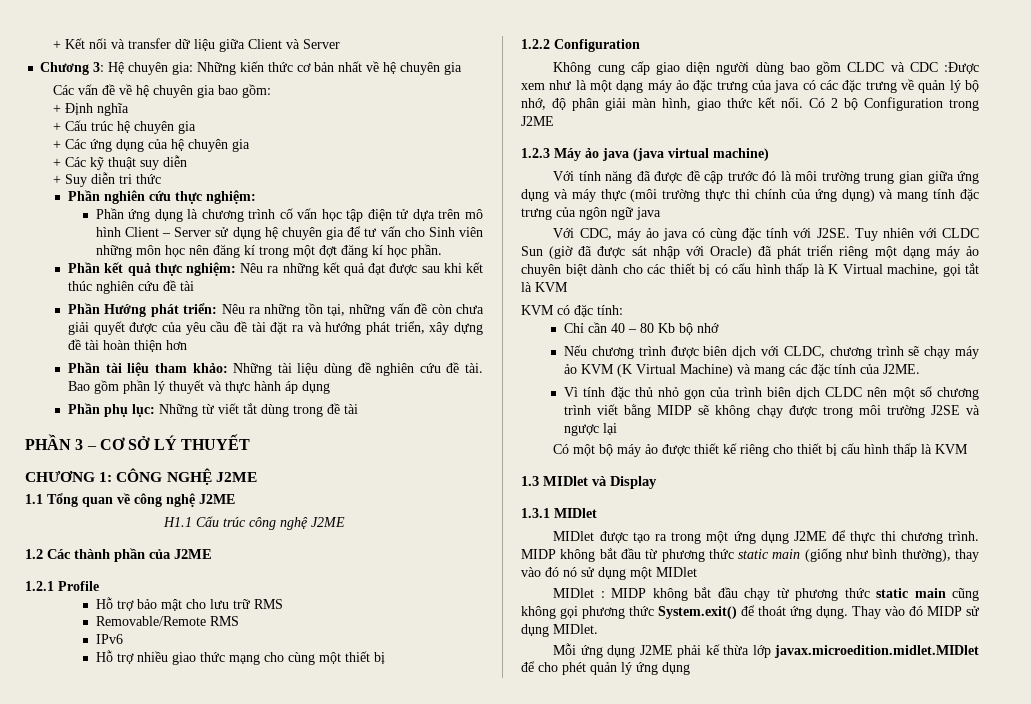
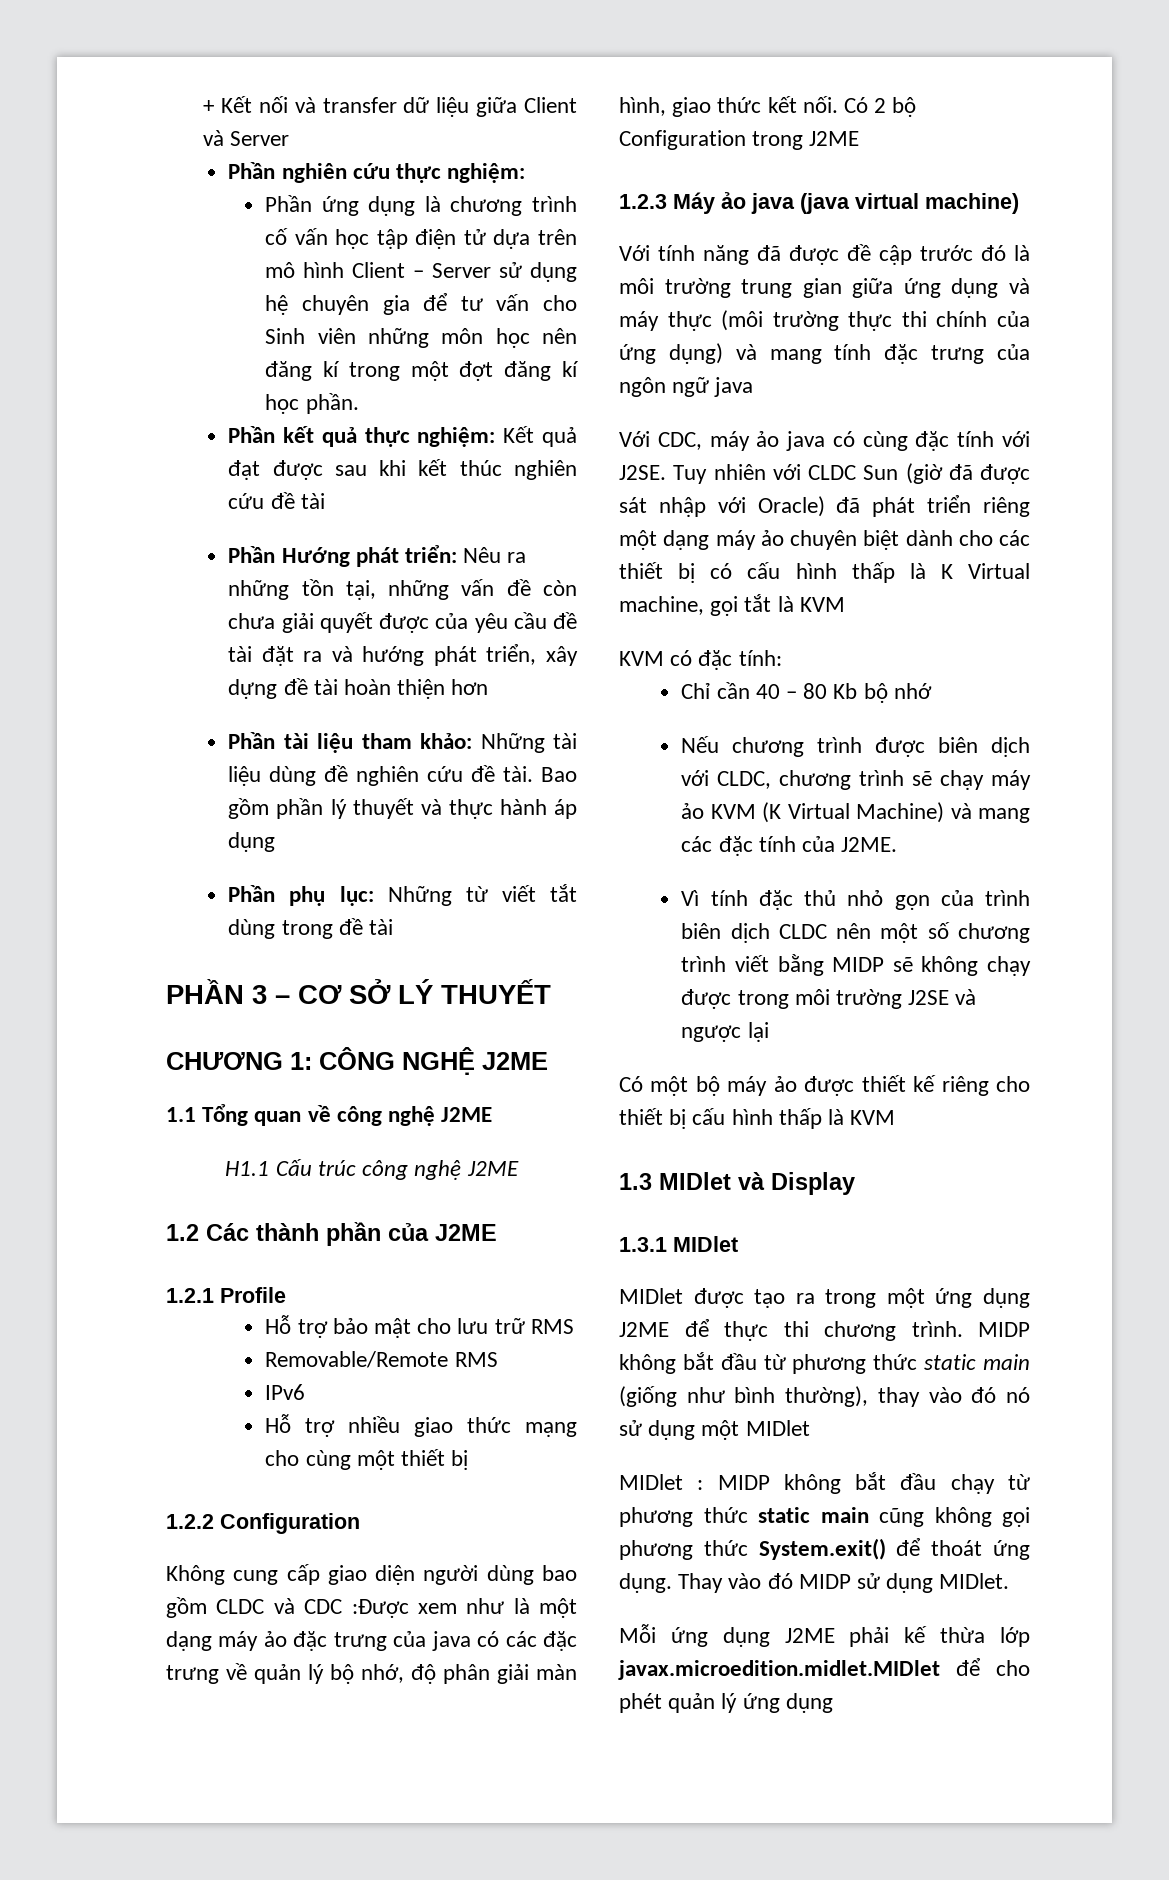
- Chương 3: Hệ chuyên gia: Những kiến thức cơ bản nhất về hệ chuyên gia
- Các vấn đề về hệ chuyên gia bao gồm:
- + Định nghĩa
- + Cấu trúc hệ chuyên gia
- + Các ứng dụng của hệ chuyên gia
- + Các kỹ thuật suy diễn
- + Suy diễn tri thức
- Phần kết quả thực nghiệm: Nêu ra những kết quả đạt được sau khi kết thúc nghiên cứu đề tài
+ Phần kết quả thực nghiệm: Kết quả đạt được sau khi kết thúc nghiên cứu đề tài

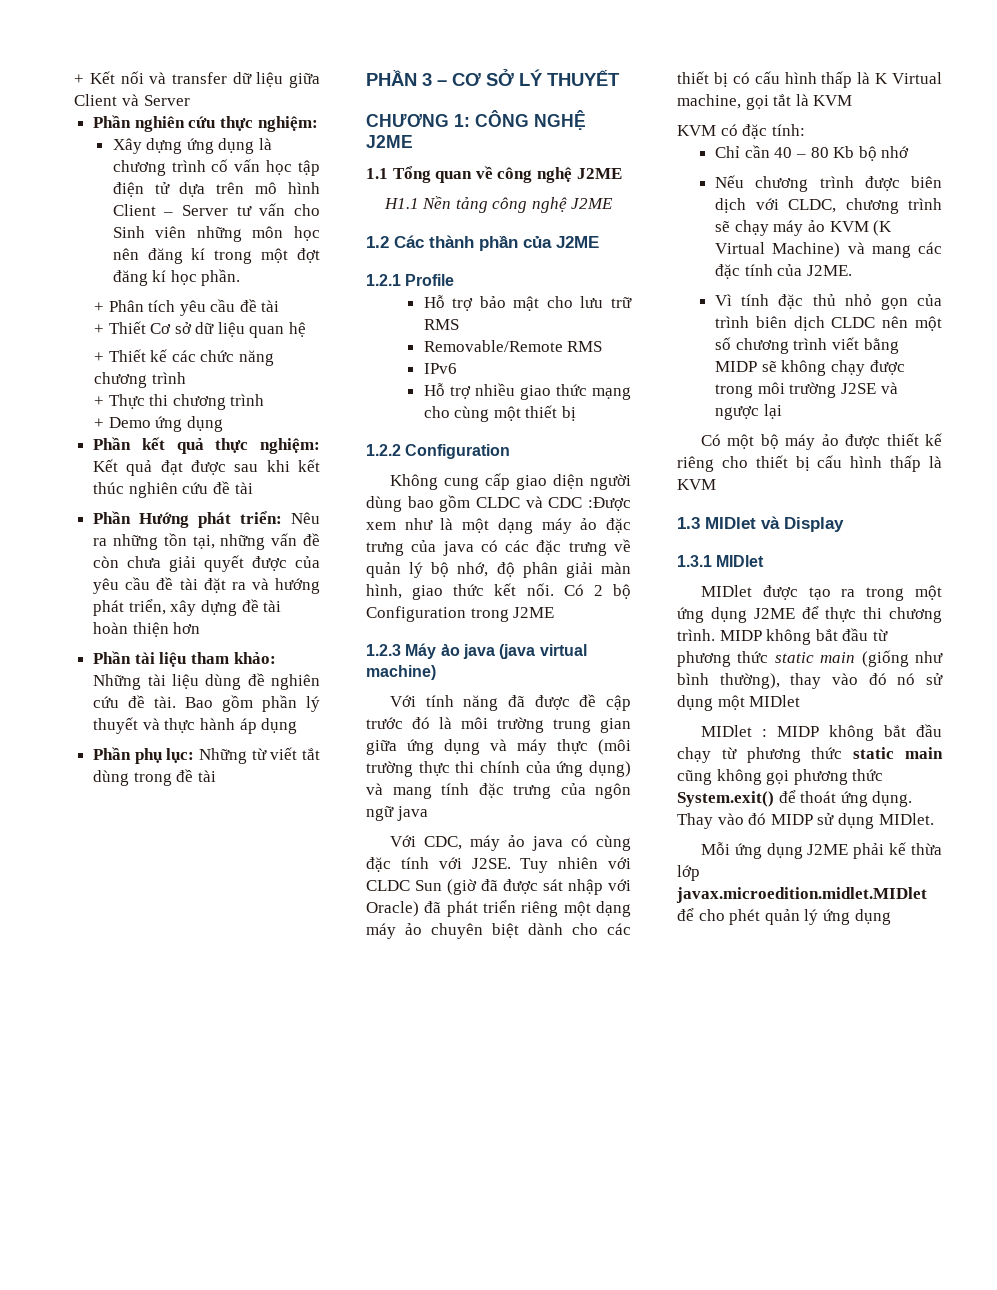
- Phần ứng dụng là chương trình cố vấn học tập điện tử dựa trên mô hình Client – Server sử dụng hệ chuyên gia để tư vấn cho Sinh viên những môn học nên đăng kí trong một đợt đăng kí học phần.
+ Xây dựng ứng dụng là chương trình cố vấn học tập điện tử dựa trên mô hình Client – Server tư vấn cho Sinh viên những môn học nên đăng kí trong một đợt đăng kí học phần.
+ + Phân tích yêu cầu đề tài
+ + Thiết Cơ sở dữ liệu quan hệ
+ + Thiết kế các chức năng chương trình
+ + Thực thi chương trình
+ + Demo ứng dụng
- H1.1 Cấu trúc công nghệ J2ME
+ H1.1 Nền tảng công nghệ J2ME

